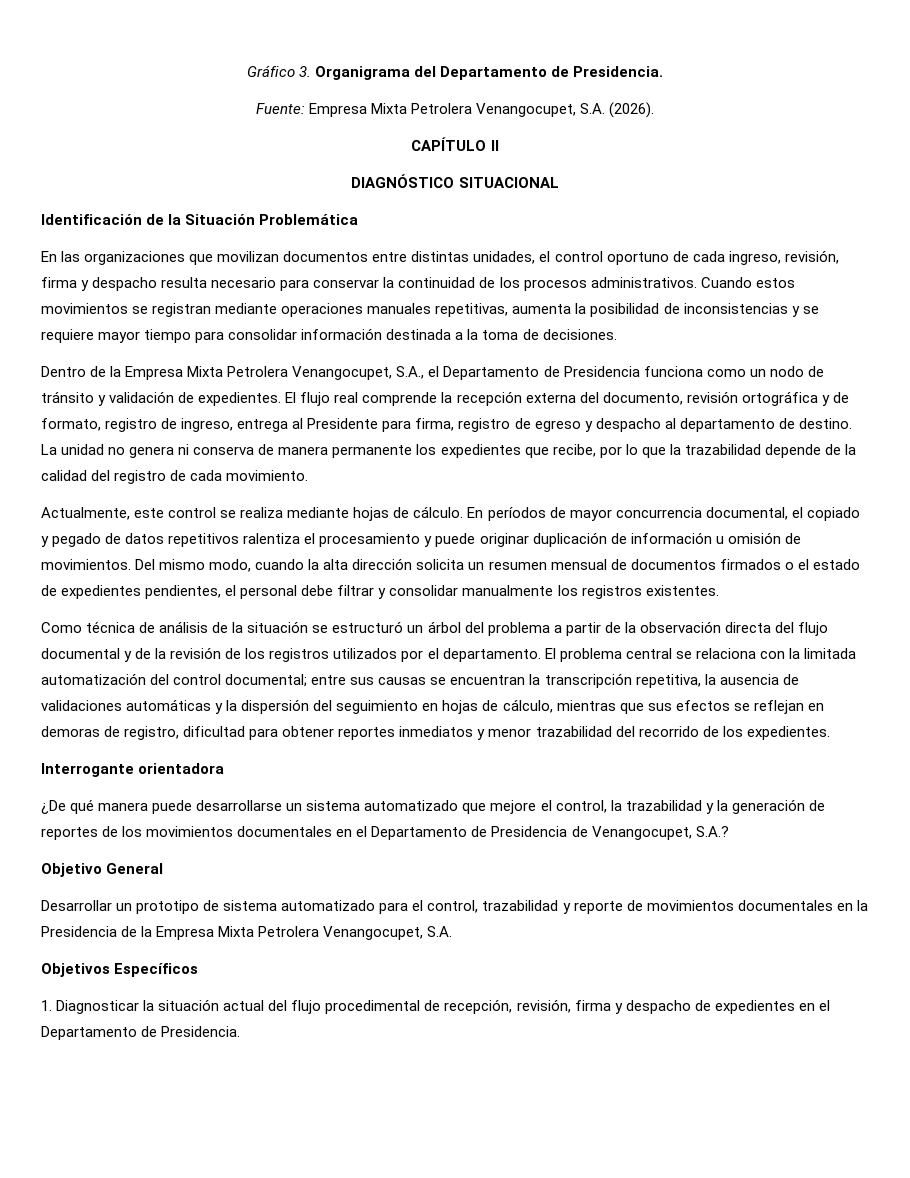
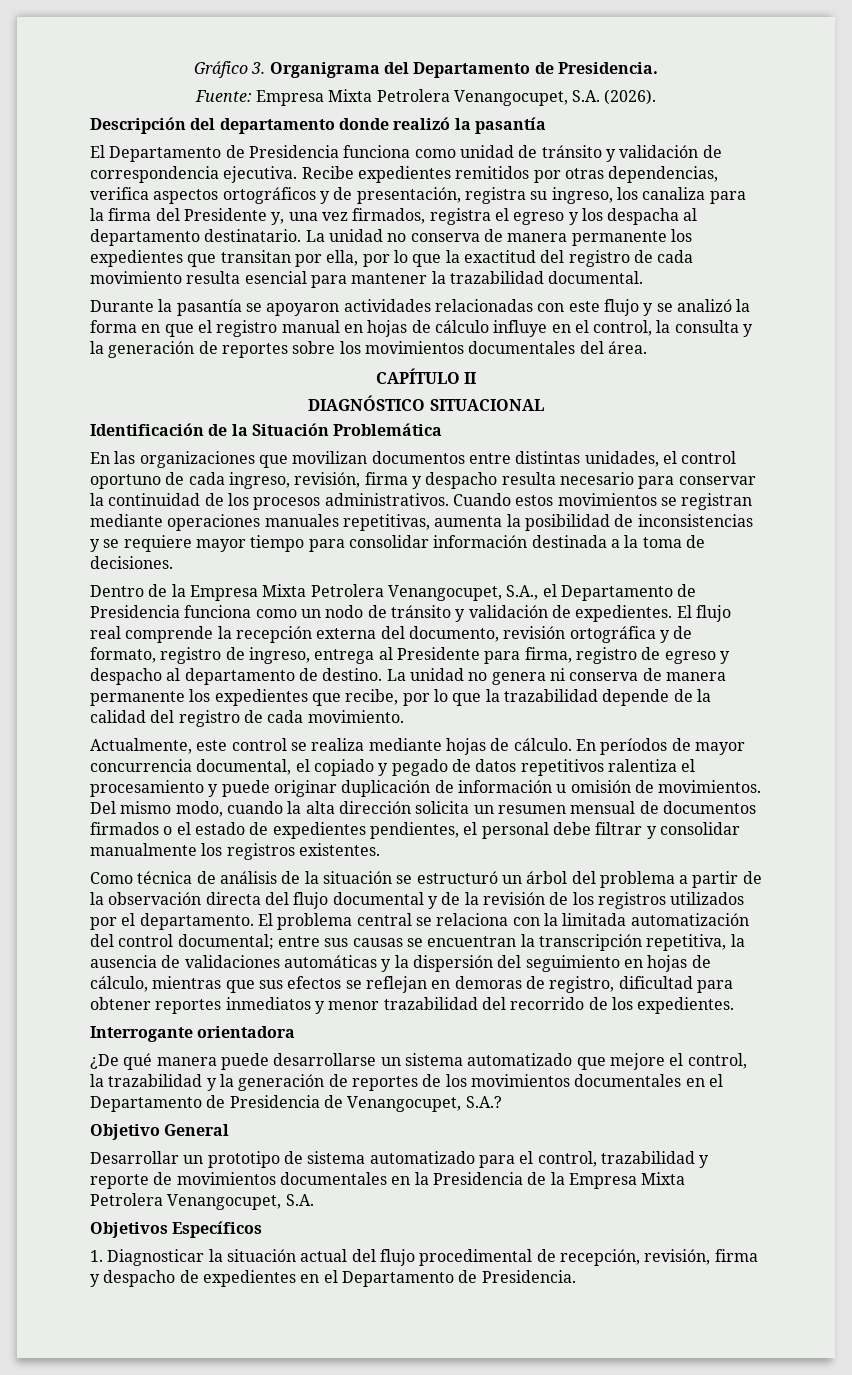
+ Descripción del departamento donde realizó la pasantía
+ El Departamento de Presidencia funciona como unidad de tránsito y validación de correspondencia ejecutiva. Recibe expedientes remitidos por otras dependencias, verifica aspectos ortográficos y de presentación, registra su ingreso, los canaliza para la firma del Presidente y, una vez firmados, registra el egreso y los despacha al departamento destinatario. La unidad no conserva de manera permanente los expedientes que transitan por ella, por lo que la exactitud del registro de cada movimiento resulta esencial para mantener la trazabilidad documental.
+ Durante la pasantía se apoyaron actividades relacionadas con este flujo y se analizó la forma en que el registro manual en hojas de cálculo influye en el control, la consulta y la generación de reportes sobre los movimientos documentales del área.

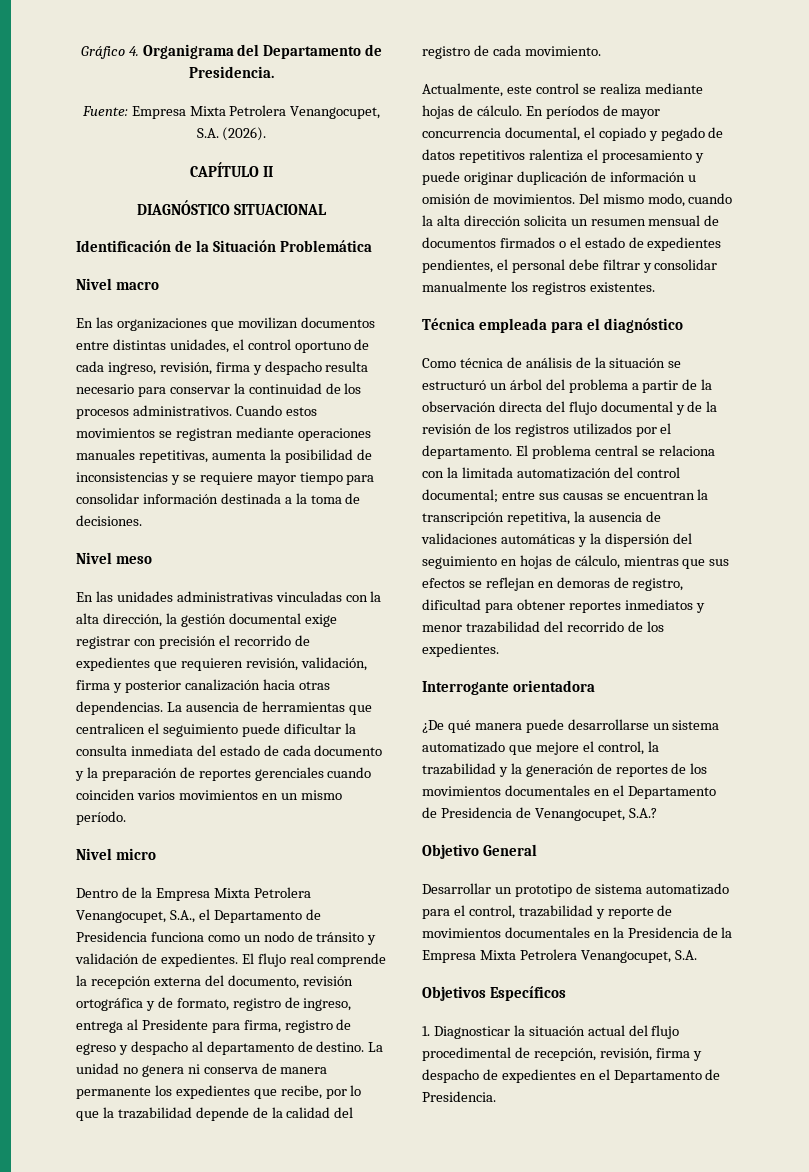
- Gráfico 3. Organigrama del Departamento de Presidencia.
+ Gráfico 4. Organigrama del Departamento de Presidencia.
- Descripción del departamento donde realizó la pasantía
- El Departamento de Presidencia funciona como unidad de tránsito y validación de correspondencia ejecutiva. Recibe expedientes remitidos por otras dependencias, verifica aspectos ortográficos y de presentación, registra su ingreso, los canaliza para la firma del Presidente y, una vez firmados, registra el egreso y los despacha al departamento destinatario. La unidad no conserva de manera permanente los expedientes que transitan por ella, por lo que la exactitud del registro de cada movimiento resulta esencial para mantener la trazabilidad documental.
- Durante la pasantía se apoyaron actividades relacionadas con este flujo y se analizó la forma en que el registro manual en hojas de cálculo influye en el control, la consulta y la generación de reportes sobre los movimientos documentales del área.
+ Nivel macro
+ Nivel meso
+ En las unidades administrativas vinculadas con la alta dirección, la gestión documental exige registrar con precisión el recorrido de expedientes que requieren revisión, validación, firma y posterior canalización hacia otras dependencias. La ausencia de herramientas que centralicen el seguimiento puede dificultar la consulta inmediata del estado de cada documento y la preparación de reportes gerenciales cuando coinciden varios movimientos en un mismo período.
+ Nivel micro
+ Técnica empleada para el diagnóstico

